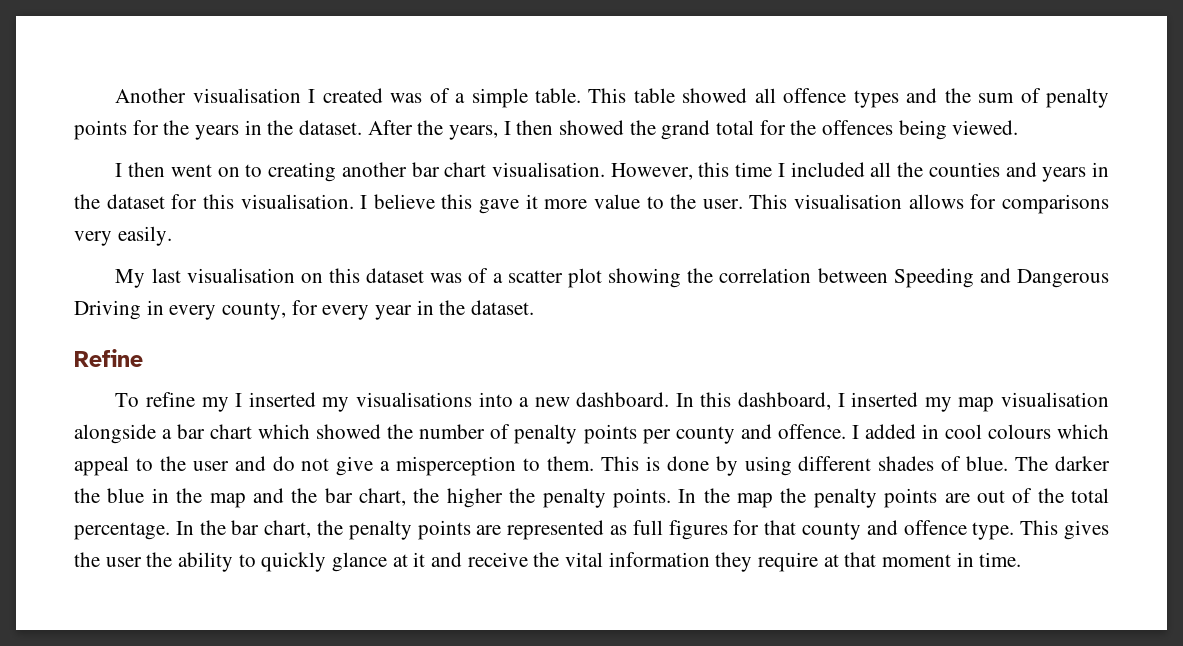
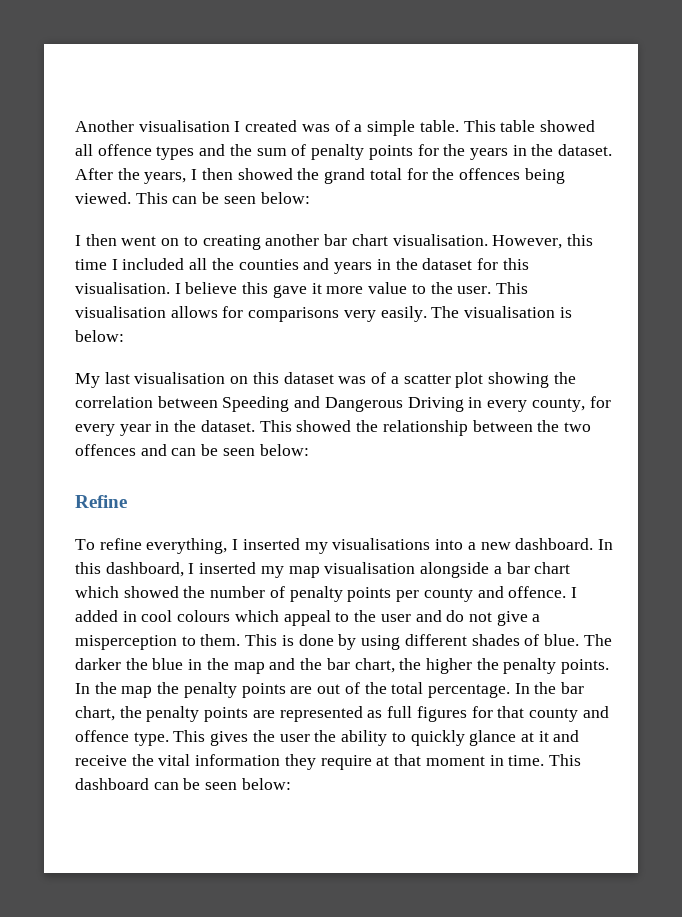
+ This can be seen below:
+ The visualisation is below:
+ This showed the relationship between the two offences and can be seen below:
- To refine my I inserted my visualisations into a new dashboard.
+ To refine everything, I inserted my visualisations into a new dashboard.
+ This dashboard can be seen below:

